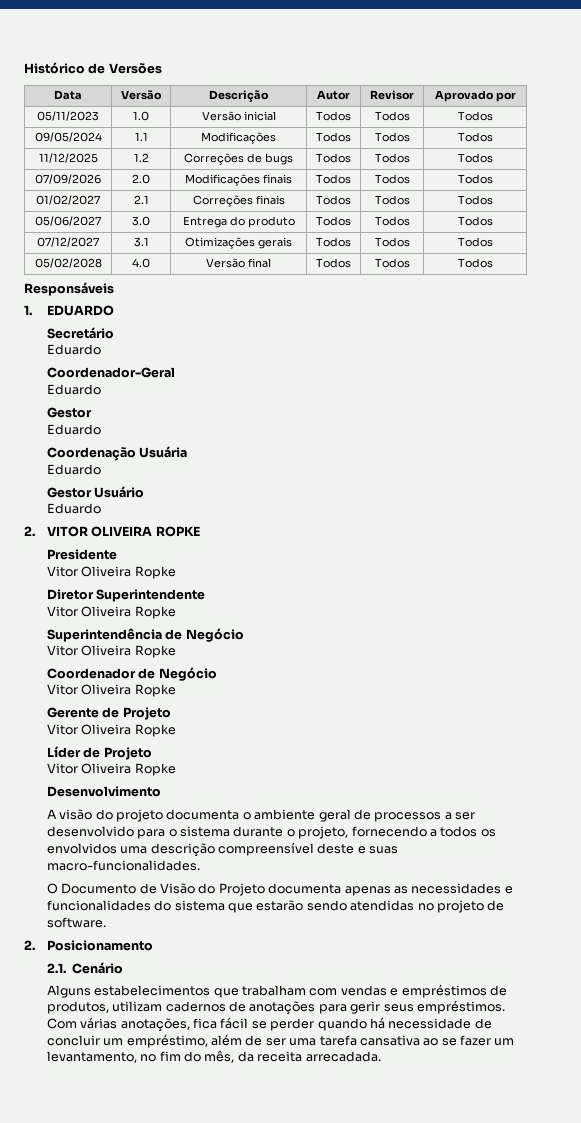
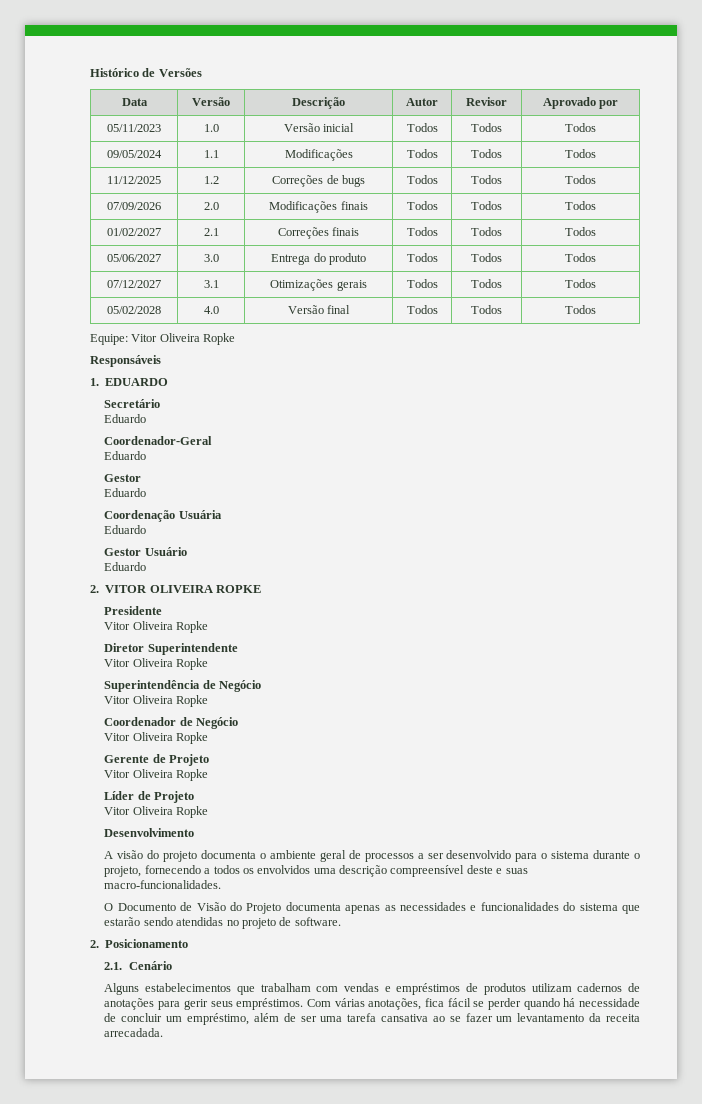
+ Equipe: Vitor Oliveira Ropke
- Alguns estabelecimentos que trabalham com vendas e empréstimos de produtos, utilizam cadernos de anotações para gerir seus empréstimos.
+ Alguns estabelecimentos que trabalham com vendas e empréstimos de produtos utilizam cadernos de anotações para gerir seus empréstimos.
- Com várias anotações, fica fácil se perder quando há necessidade de concluir um empréstimo, além de ser uma tarefa cansativa ao se fazer um levantamento, no fim do mês, da receita arrecadada.
+ Com várias anotações, fica fácil se perder quando há necessidade de concluir um empréstimo, além de ser uma tarefa cansativa ao se fazer um levantamento da receita arrecadada.

